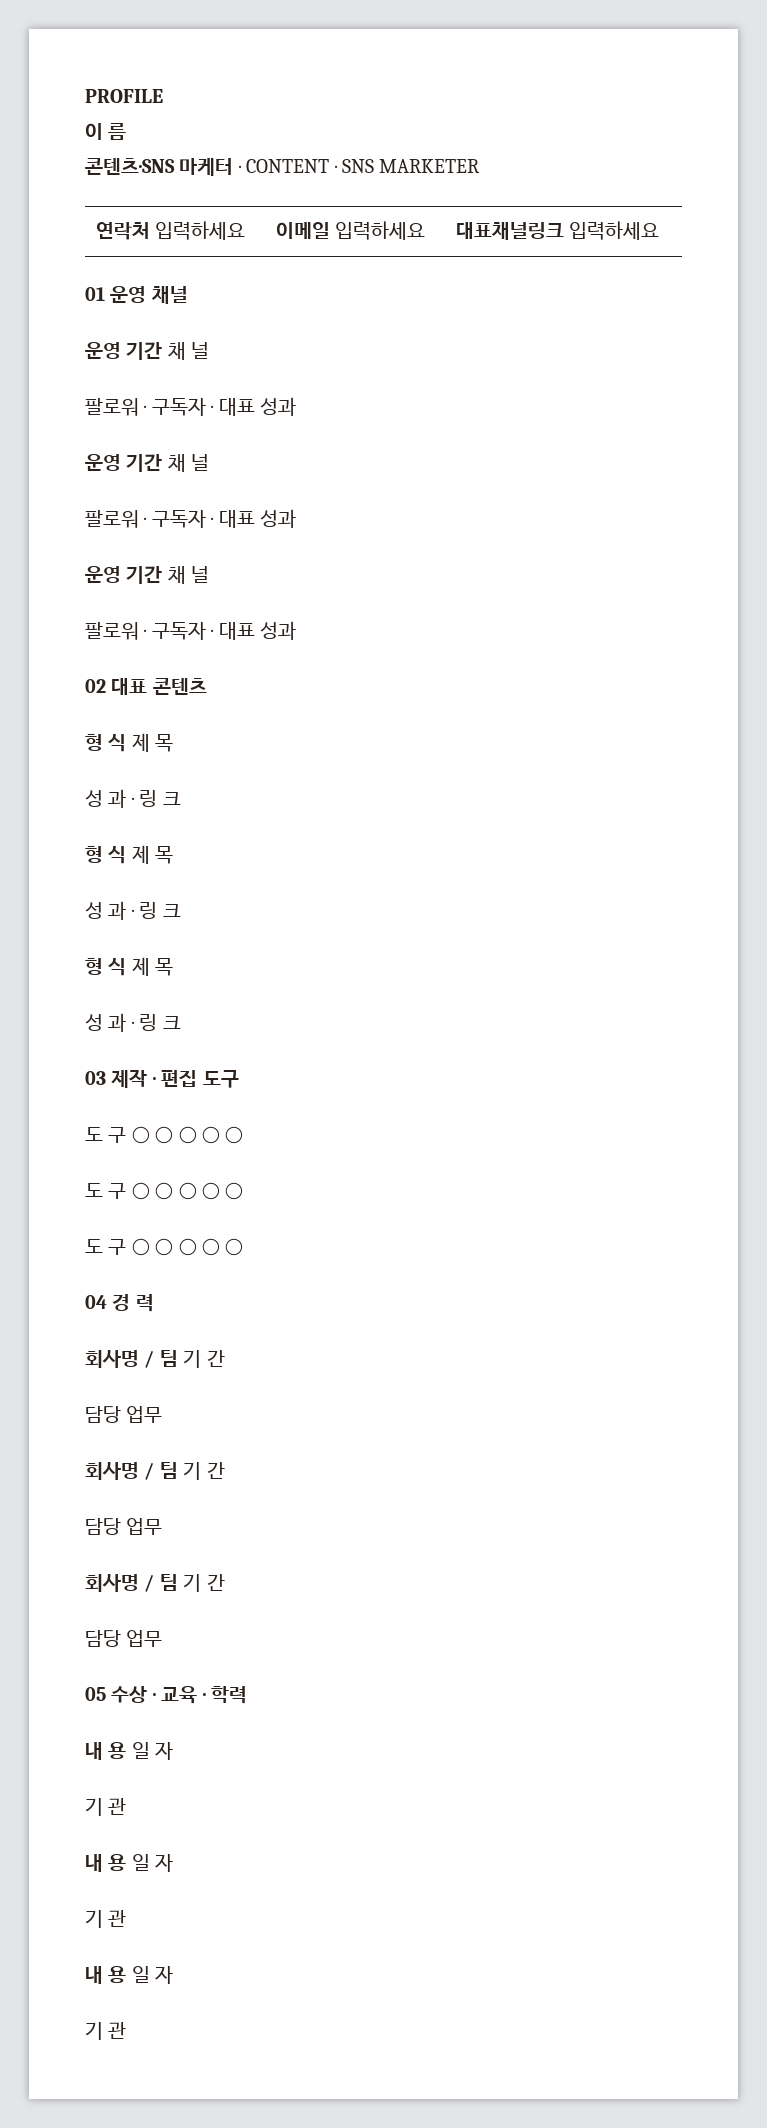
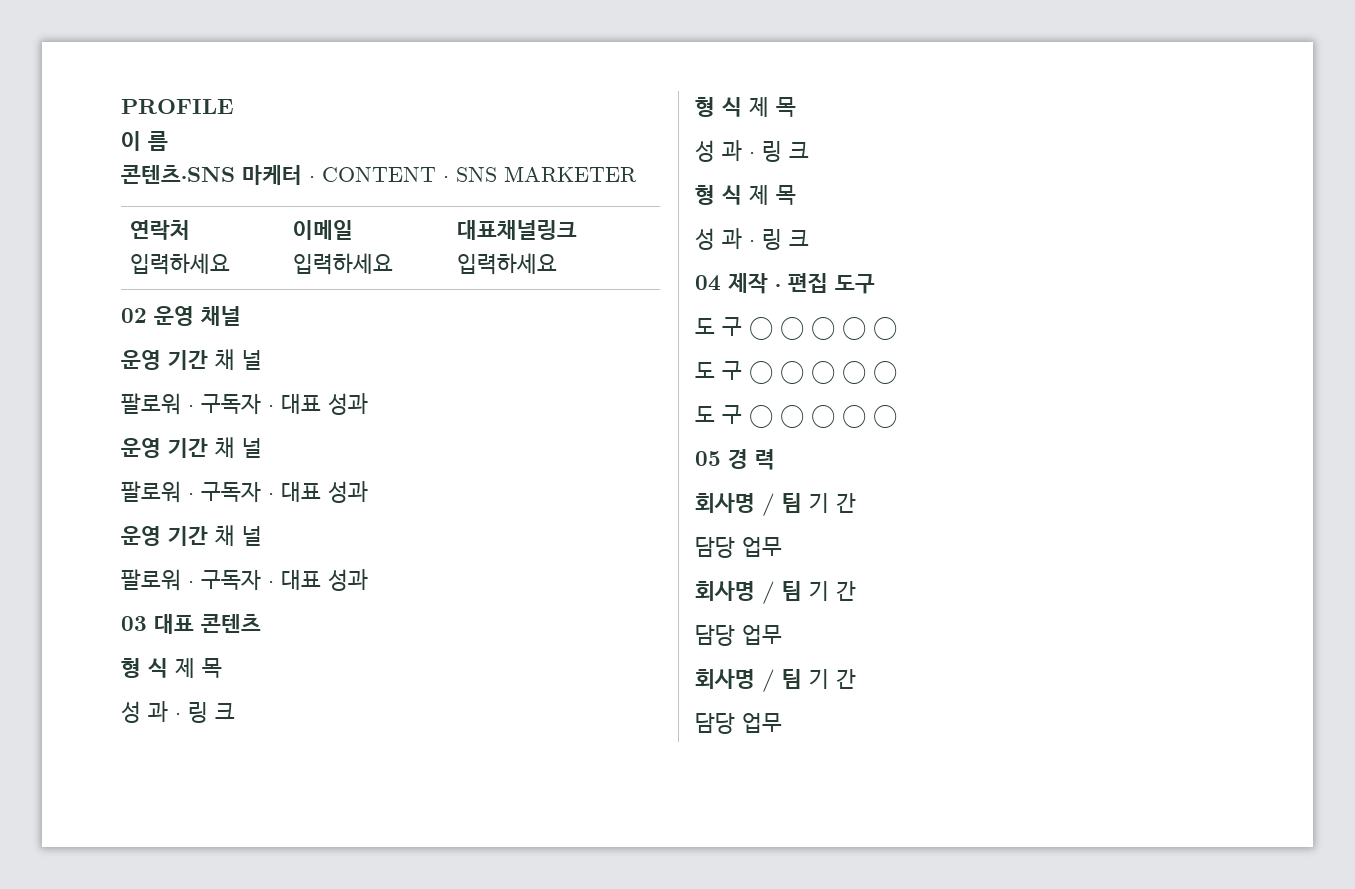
- 01 운영 채널
+ 02 운영 채널
- 02 대표 콘텐츠
+ 03 대표 콘텐츠
- 03 제작 · 편집 도구
+ 04 제작 · 편집 도구
- 04 경 력
+ 05 경 력
- 05 수상 · 교육 · 학력
- 내 용 일 자
- 기 관
- 내 용 일 자
- 기 관
- 내 용 일 자
- 기 관

